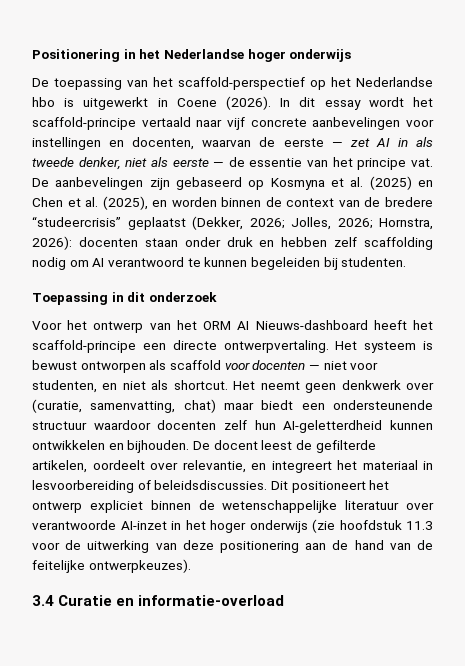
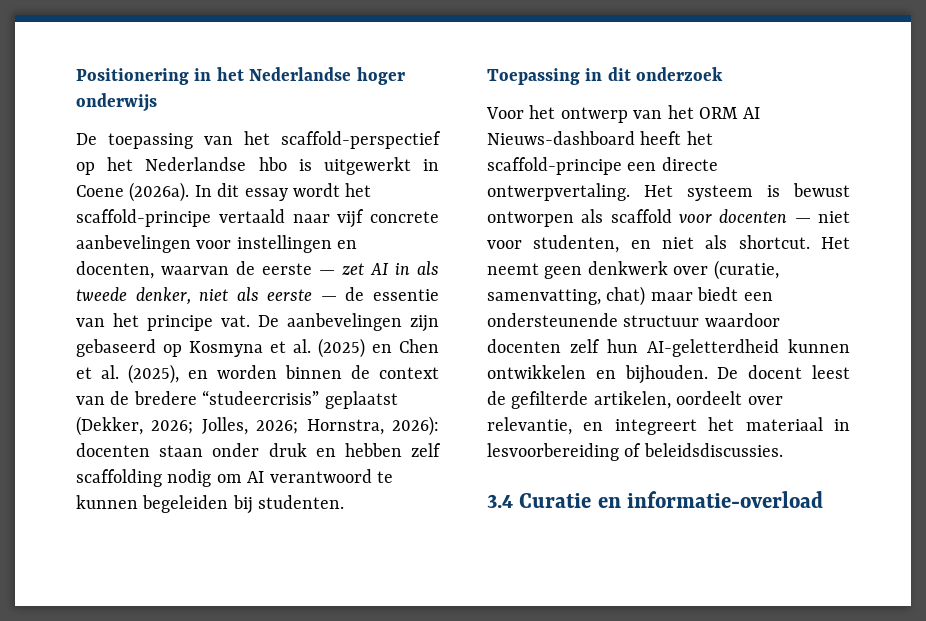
- De toepassing van het scaffold-perspectief op het Nederlandse hbo is uitgewerkt in Coene (2026).
+ De toepassing van het scaffold-perspectief op het Nederlandse hbo is uitgewerkt in Coene (2026a).
- Dit positioneert het ontwerp expliciet binnen de wetenschappelijke literatuur over verantwoorde AI-inzet in het hoger onderwijs (zie hoofdstuk 11.3 voor de uitwerking van deze positionering aan de hand van de feitelijke ontwerpkeuzes).

